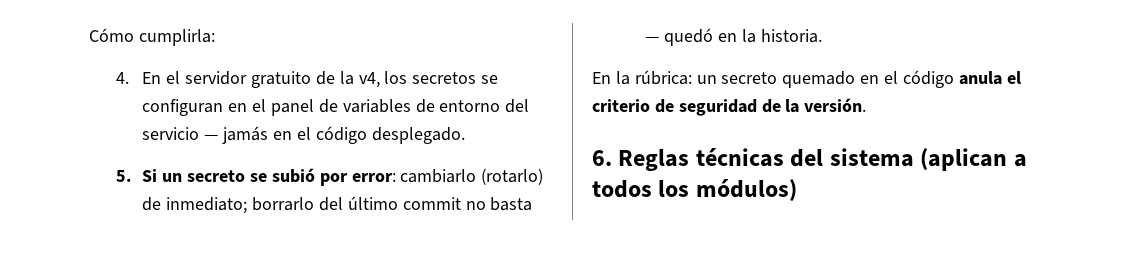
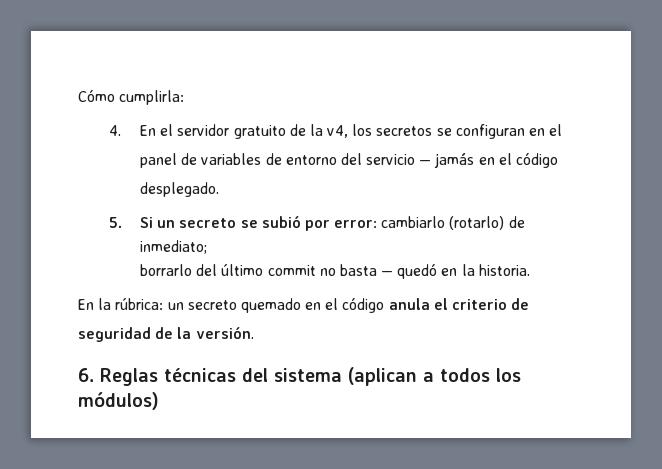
- 4. En el servidor gratuito de la v4, los secretos se configuran en el panel de variables de entorno del servicio — jamás en el código desplegado.
+ 4. En el servidor gratuito de la v4, los secretos se configuran en el
+ panel de variables de entorno del servicio — jamás en el código
+ desplegado.
- 5. Si un secreto se subió por error: cambiarlo (rotarlo) de inmediato; borrarlo del último commit no basta — quedó en la historia.
+ 5. Si un secreto se subió por error: cambiarlo (rotarlo) de inmediato;
+ borrarlo del último commit no basta — quedó en la historia.
- En la rúbrica: un secreto quemado en el código anula el criterio de seguridad de la versión.
+ En la rúbrica: un secreto quemado en el código anula el criterio de
+ seguridad de la versión.

